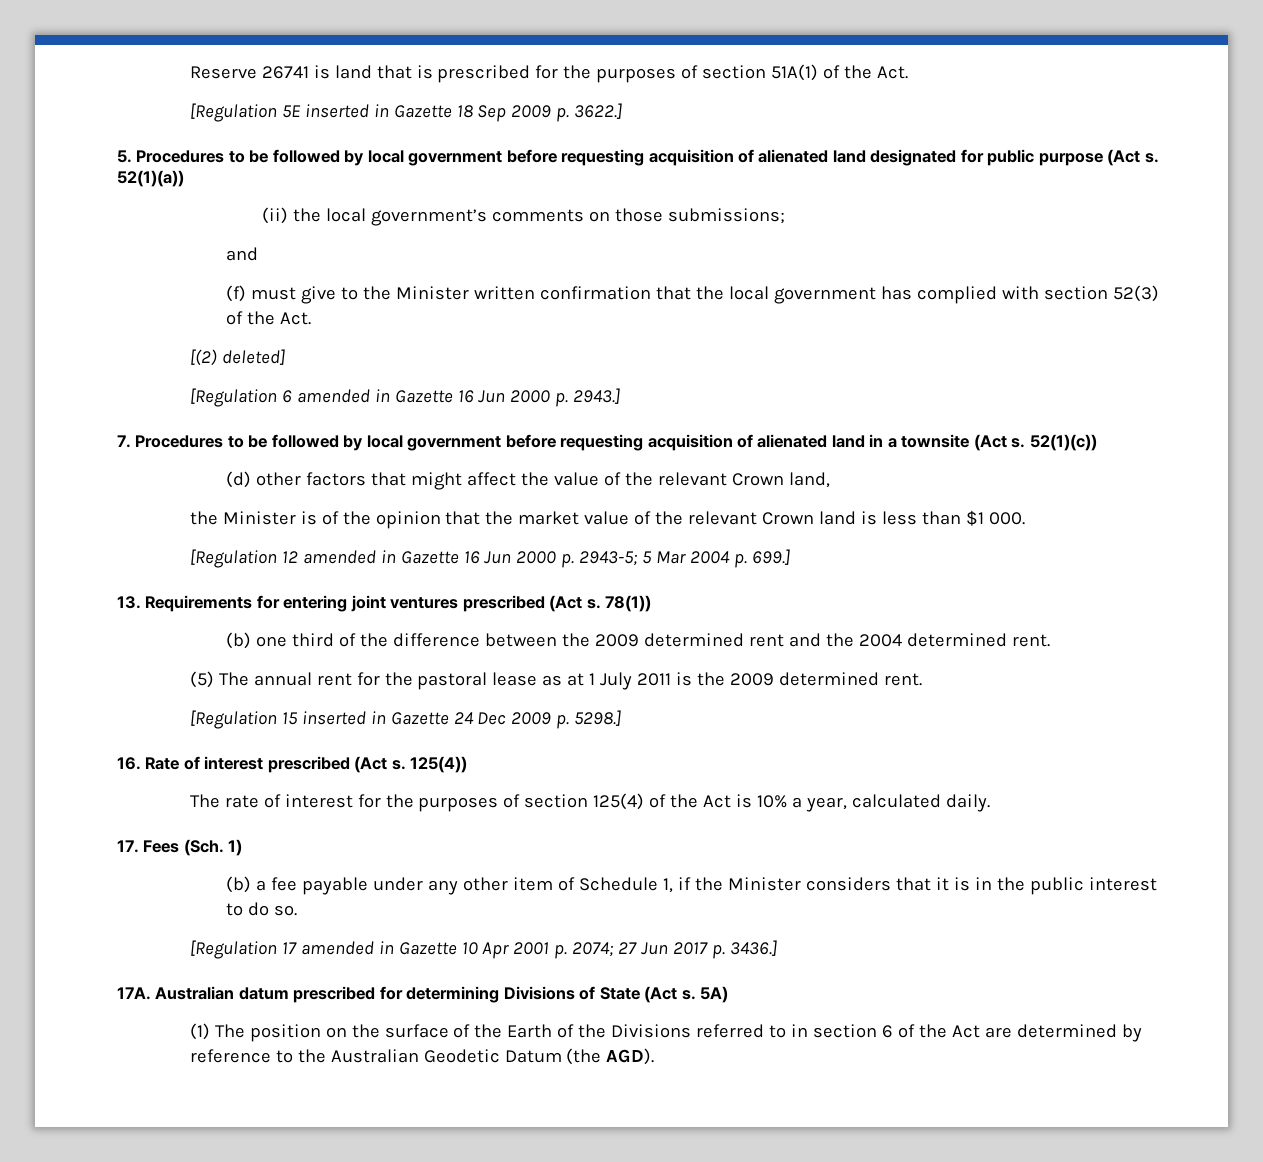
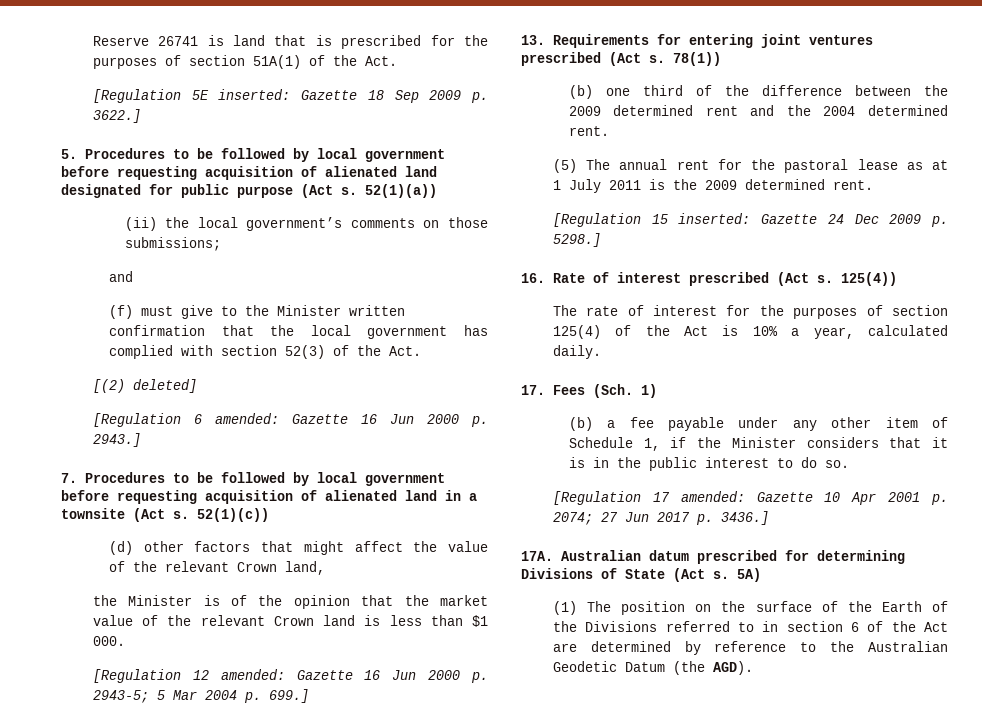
- [Regulation 5E inserted in Gazette 18 Sep 2009 p. 3622.]
+ [Regulation 5E inserted: Gazette 18 Sep 2009 p. 3622.]
- [Regulation 6 amended in Gazette 16 Jun 2000 p. 2943.]
+ [Regulation 6 amended: Gazette 16 Jun 2000 p. 2943.]
- [Regulation 12 amended in Gazette 16 Jun 2000 p. 2943-5; 5 Mar 2004 p. 699.]
+ [Regulation 12 amended: Gazette 16 Jun 2000 p. 2943-5; 5 Mar 2004 p. 699.]
- [Regulation 15 inserted in Gazette 24 Dec 2009 p. 5298.]
+ [Regulation 15 inserted: Gazette 24 Dec 2009 p. 5298.]
- [Regulation 17 amended in Gazette 10 Apr 2001 p. 2074; 27 Jun 2017 p. 3436.]
+ [Regulation 17 amended: Gazette 10 Apr 2001 p. 2074; 27 Jun 2017 p. 3436.]

